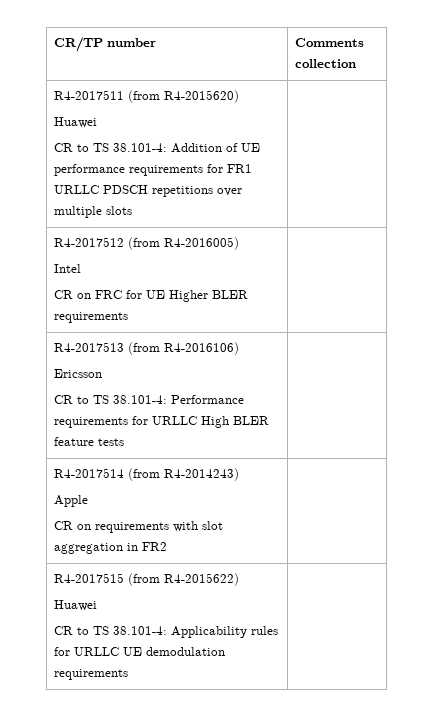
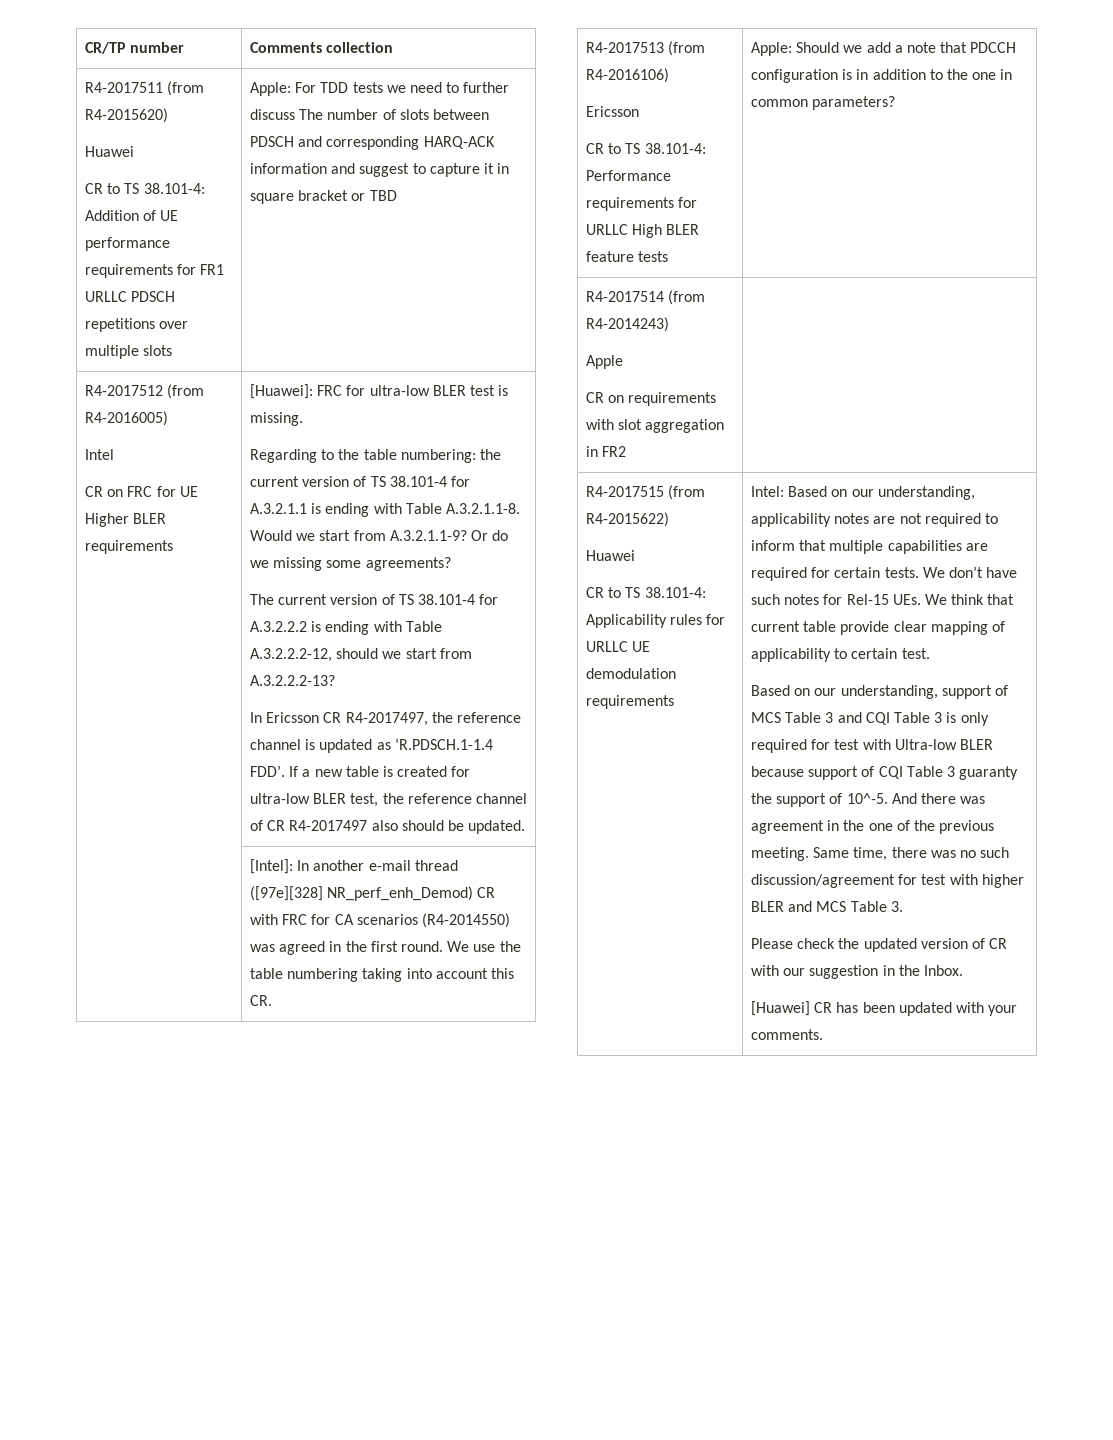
+ Apple: For TDD tests we need to further discuss The number of slots between PDSCH and corresponding HARQ-ACK information and suggest to capture it in square bracket or TBD
+ [Huawei]: FRC for ultra-low BLER test is missing.
+ Regarding to the table numbering: the current version of TS 38.101-4 for A.3.2.1.1 is ending with Table A.3.2.1.1-8. Would we start from A.3.2.1.1-9? Or do we missing some agreements?
+ The current version of TS 38.101-4 for A.3.2.2.2 is ending with Table A.3.2.2.2-12, should we start from A.3.2.2.2-13?
+ In Ericsson CR R4-2017497, the reference channel is updated as ‘R.PDSCH.1-1.4 FDD’. If a new table is created for ultra-low BLER test, the reference channel of CR R4-2017497 also should be updated.
+ | [Intel]: In another e-mail thread ([97e][328] NR_perf_enh_Demod) CR with FRC for CA scenarios (R4-2014550) was agreed in the first round. We use the table numbering taking into account this CR.
  R4-2017513 (from R4-2016106)
  Ericsson
- CR to TS 38.101-4: Performance requirements for URLLC High BLER feature tests |
+ CR to TS 38.101-4: Performance requirements for URLLC High BLER feature tests | Apple: Should we add a note that PDCCH configuration is in addition to the one in common parameters?
+ Intel: Based on our understanding, applicability notes are not required to inform that multiple capabilities are required for certain tests. We don’t have such notes for Rel-15 UEs. We think that current table provide clear mapping of applicability to certain test.
+ Based on our understanding, support of MCS Table 3 and CQI Table 3 is only required for test with Ultra-low BLER because support of CQI Table 3 guaranty the support of 10^-5. And there was agreement in the one of the previous meeting. Same time, there was no such discussion/agreement for test with higher BLER and MCS Table 3.
+ Please check the updated version of CR with our suggestion in the Inbox.
+ [Huawei] CR has been updated with your comments.

